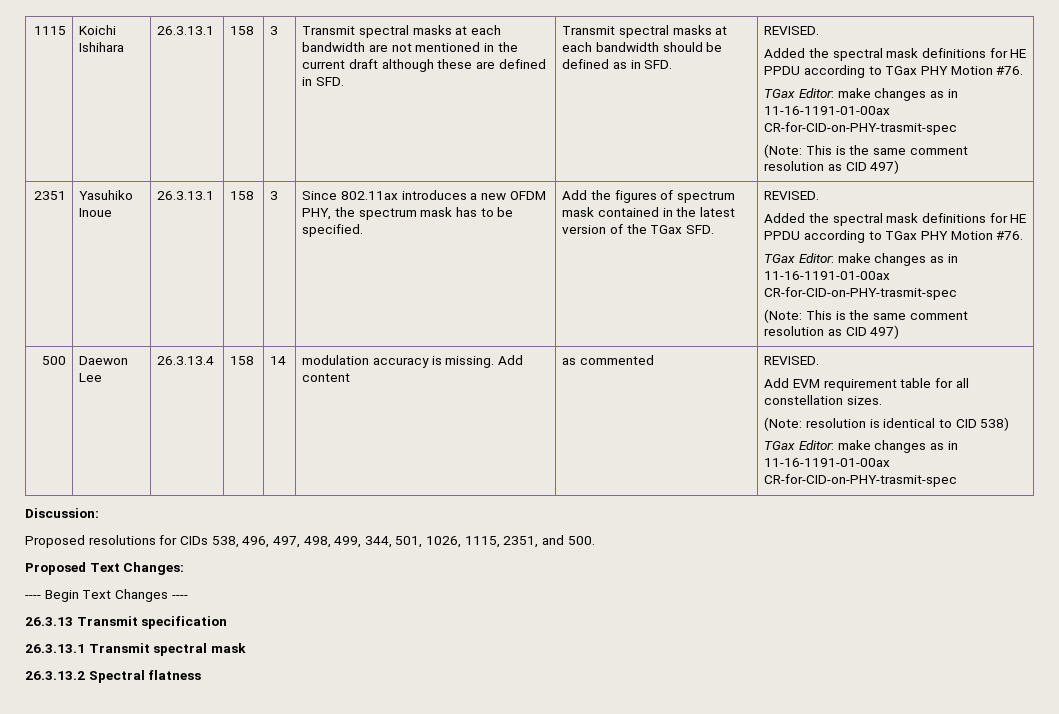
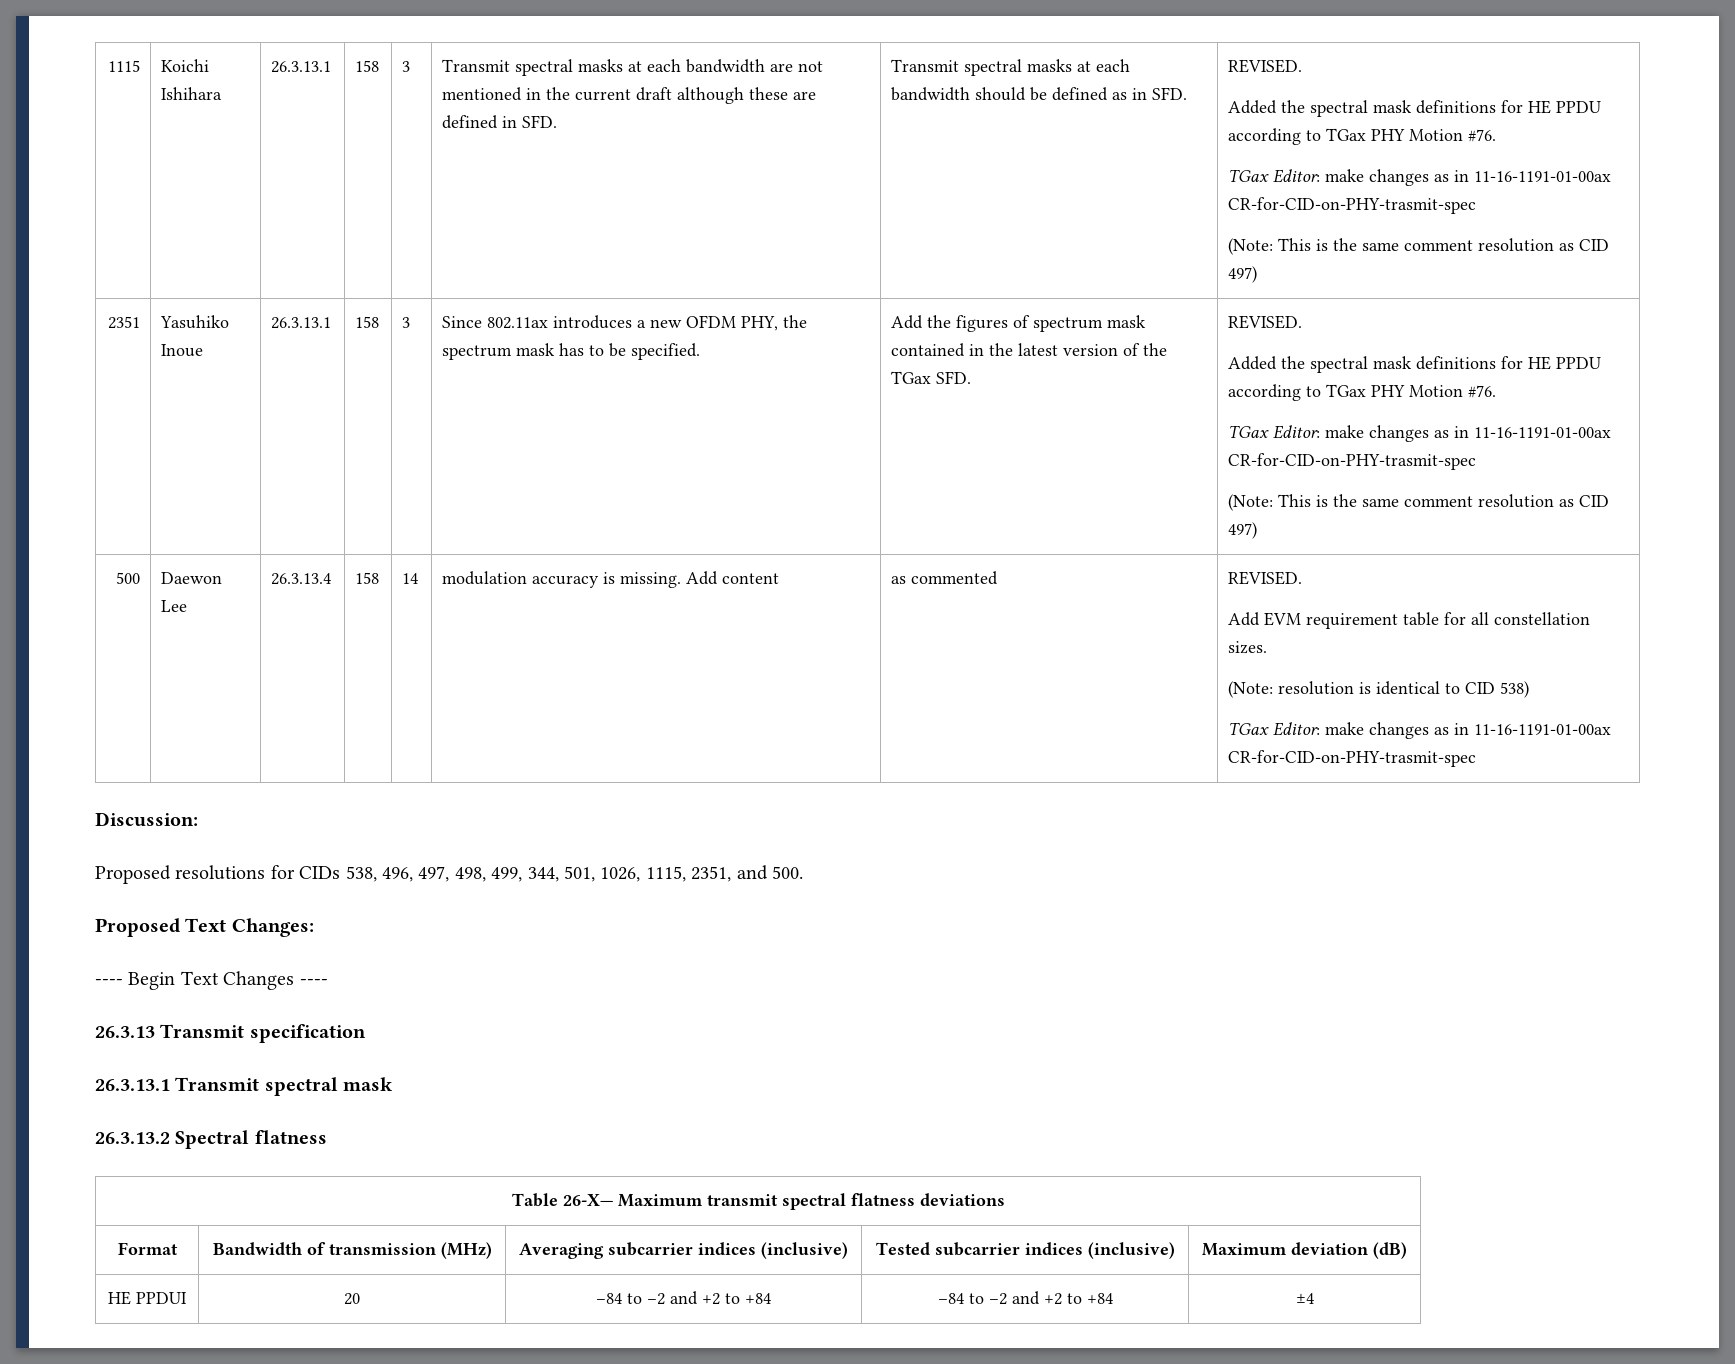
+ Table 26-X— Maximum transmit spectral flatness deviations
+ Format | Bandwidth of transmission (MHz) | Averaging subcarrier indices (inclusive) | Tested subcarrier indices (inclusive) | Maximum deviation (dB)
+ HE PPDUI | 20 | –84 to –2 and +2 to +84 | –84 to –2 and +2 to +84 | ±4

